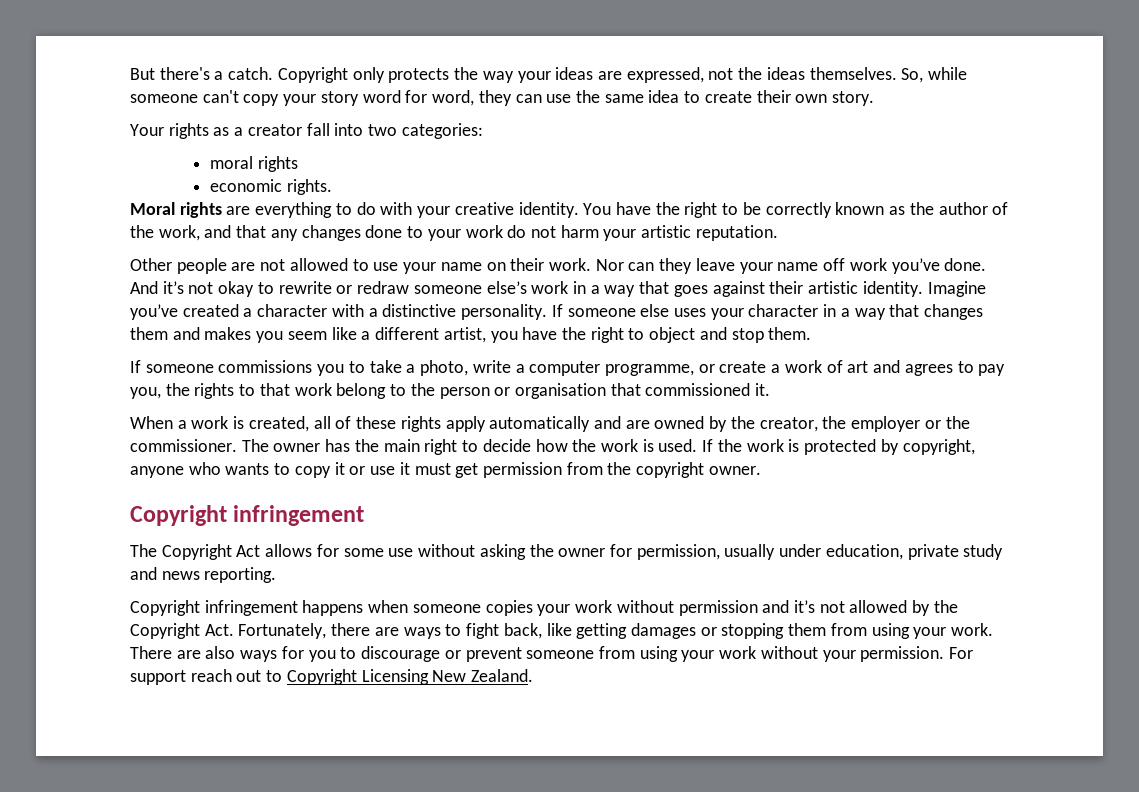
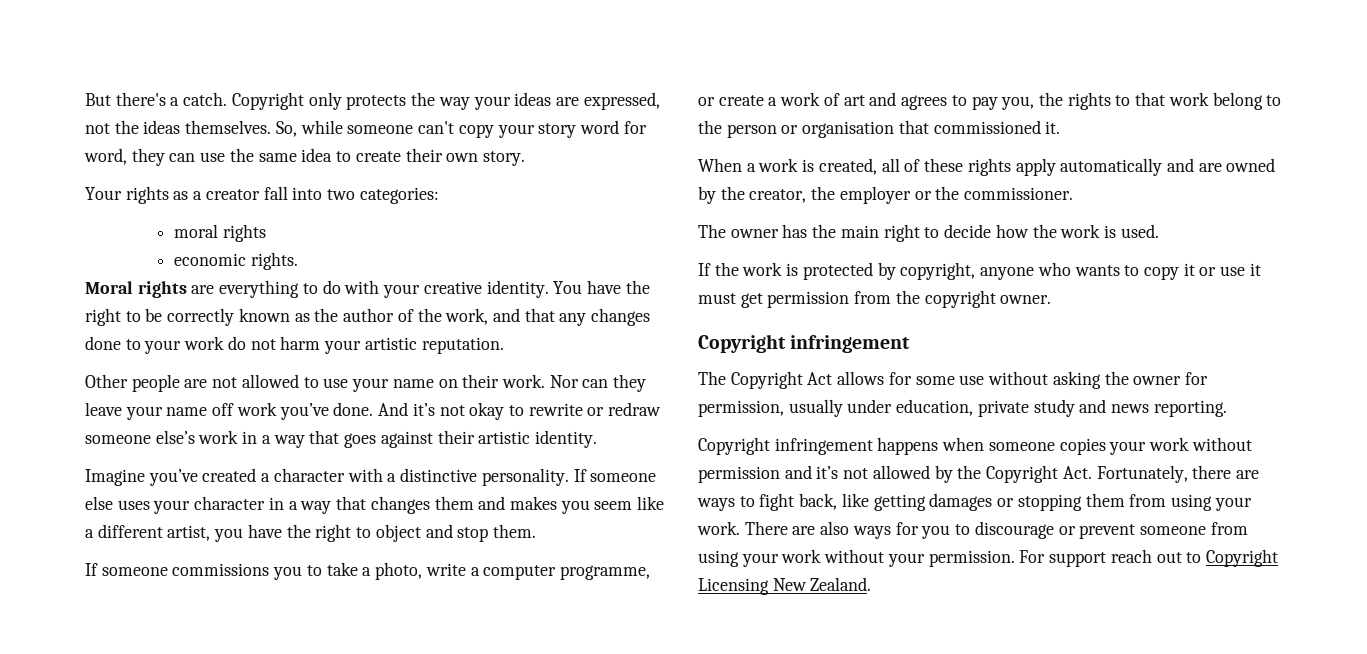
- And it’s not okay to rewrite or redraw someone else’s work in a way that goes against their artistic identity. Imagine you’ve created a character with a distinctive personality.
+ And it’s not okay to rewrite or redraw someone else’s work in a way that goes against their artistic identity.
+ Imagine you’ve created a character with a distinctive personality.
- When a work is created, all of these rights apply automatically and are owned by the creator, the employer or the commissioner. The owner has the main right to decide how the work is used. If the work is protected by copyright, anyone who wants to copy it or use it must get permission from the copyright owner.
+ When a work is created, all of these rights apply automatically and are owned by the creator, the employer or the commissioner.
+ The owner has the main right to decide how the work is used.
+ If the work is protected by copyright, anyone who wants to copy it or use it must get permission from the copyright owner.

